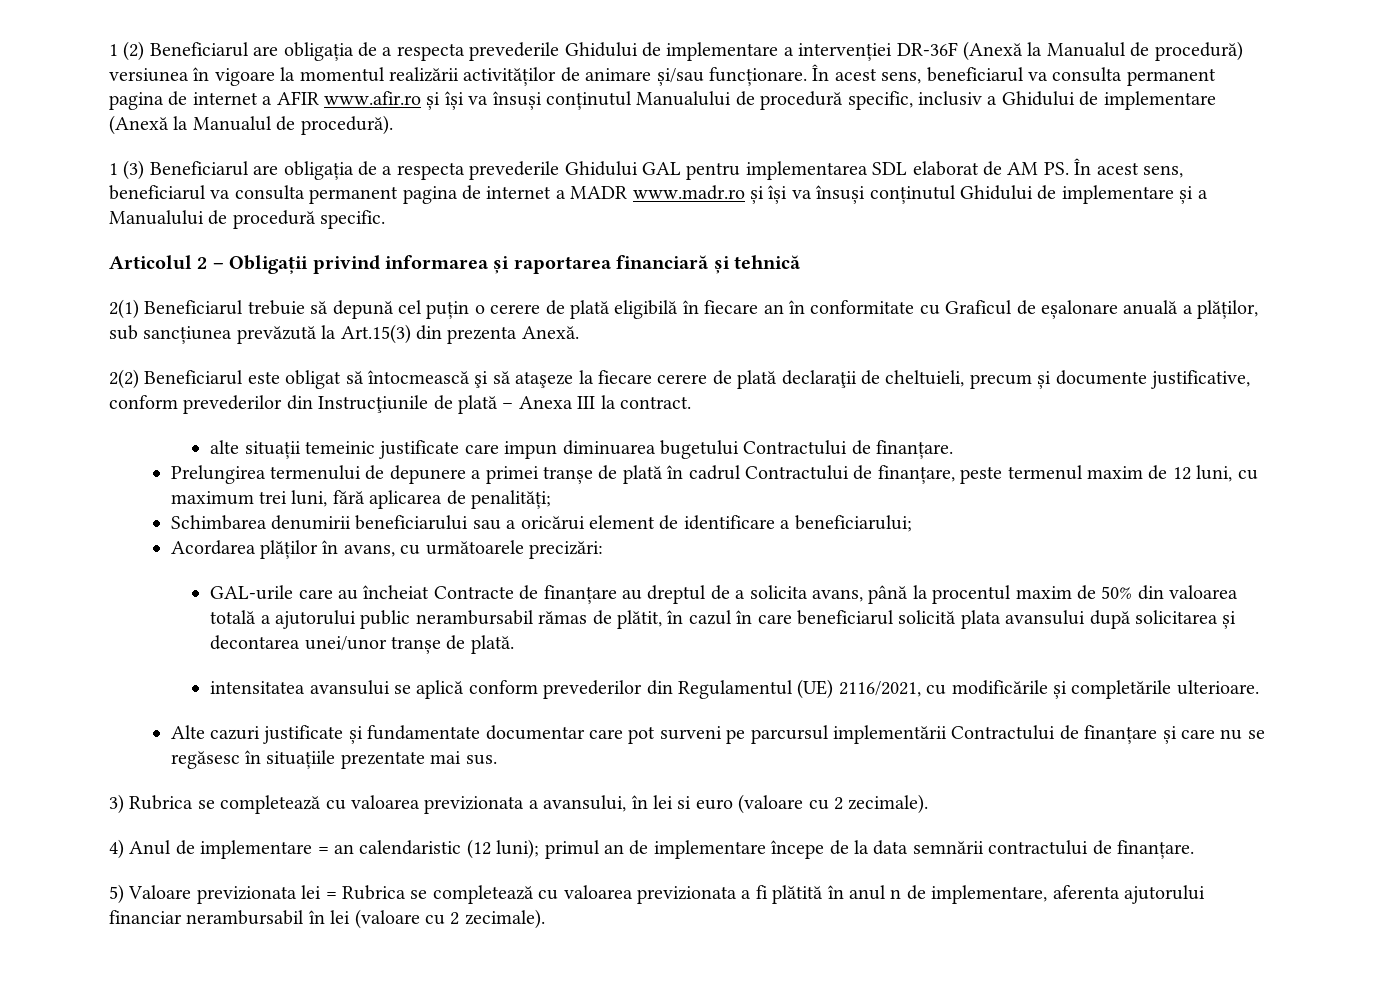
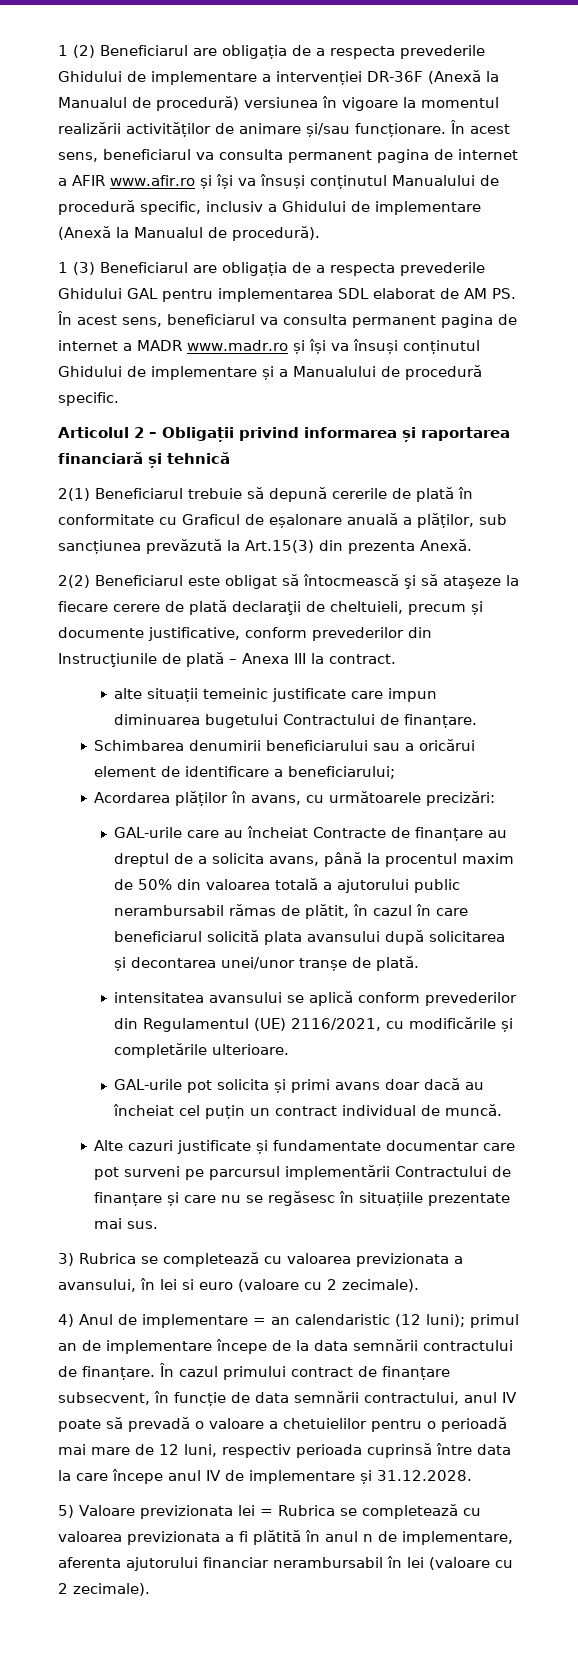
- 2(1) Beneficiarul trebuie să depună cel puțin o cerere de plată eligibilă în fiecare an în conformitate cu Graficul de eșalonare anuală a plăților, sub sancțiunea prevăzută la Art.15(3) din prezenta Anexă.
+ 2(1) Beneficiarul trebuie să depună cererile de plată în conformitate cu Graficul de eșalonare anuală a plăților, sub sancțiunea prevăzută la Art.15(3) din prezenta Anexă.
- Prelungirea termenului de depunere a primei tranșe de plată în cadrul Contractului de finanțare, peste termenul maxim de 12 luni, cu maximum trei luni, fără aplicarea de penalități;
+ GAL-urile pot solicita și primi avans doar dacă au încheiat cel puțin un contract individual de muncă.
+ În cazul primului contract de finanțare subsecvent, în funcție de data semnării contractului, anul IV poate să prevadă o valoare a chetuielilor pentru o perioadă mai mare de 12 luni, respectiv perioada cuprinsă între data la care începe anul IV de implementare și 31.12.2028.

